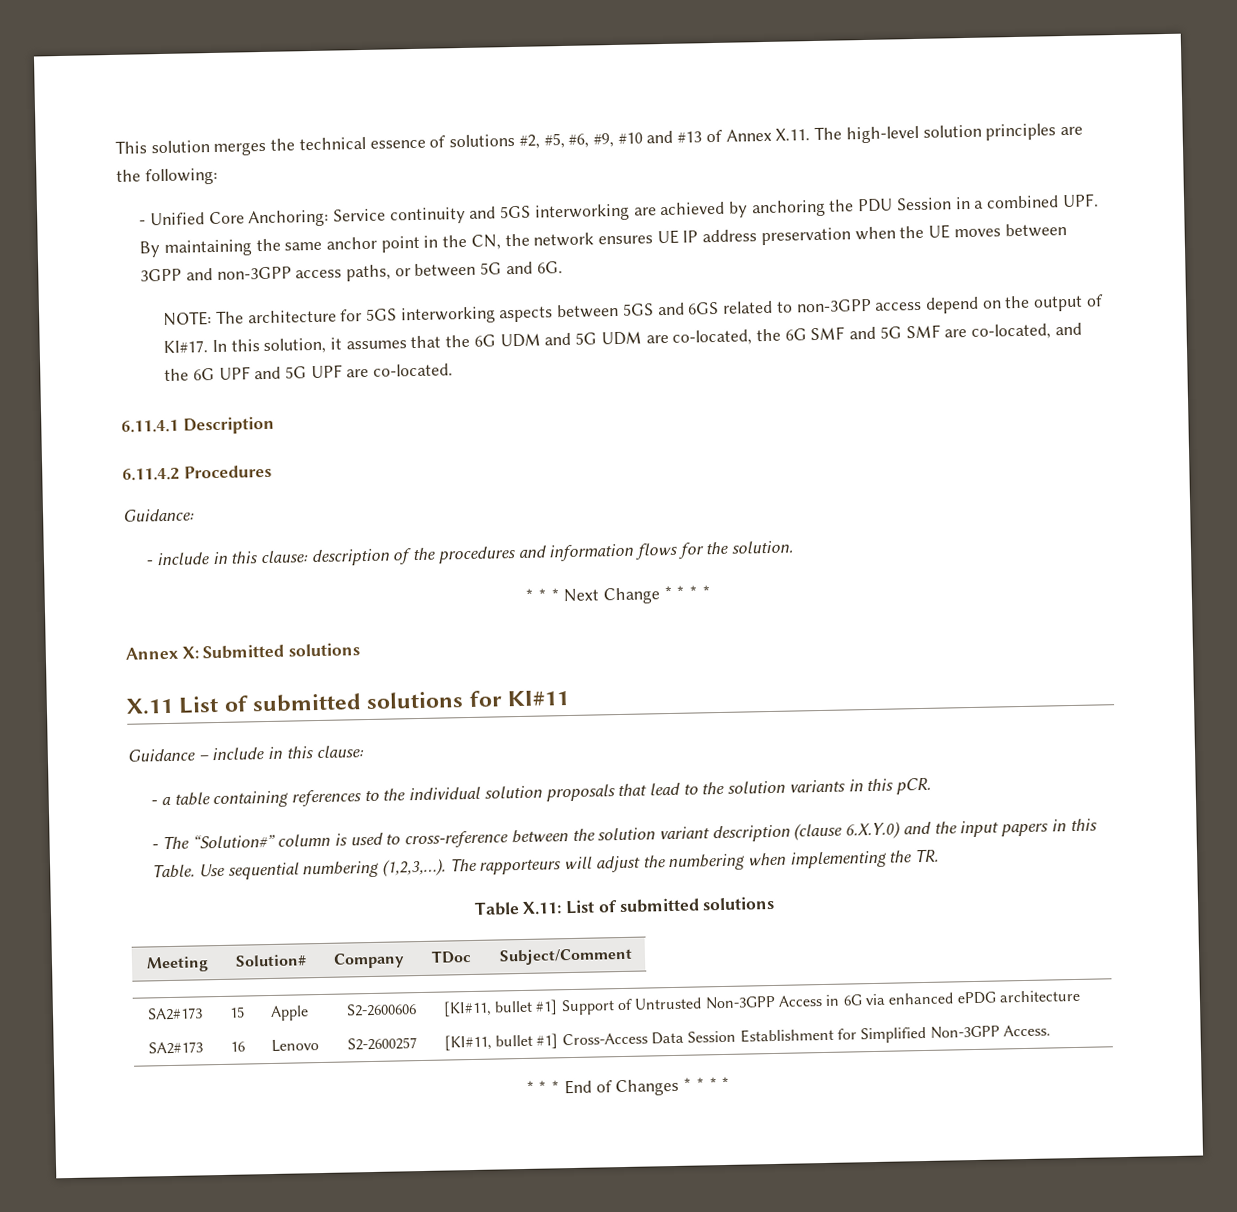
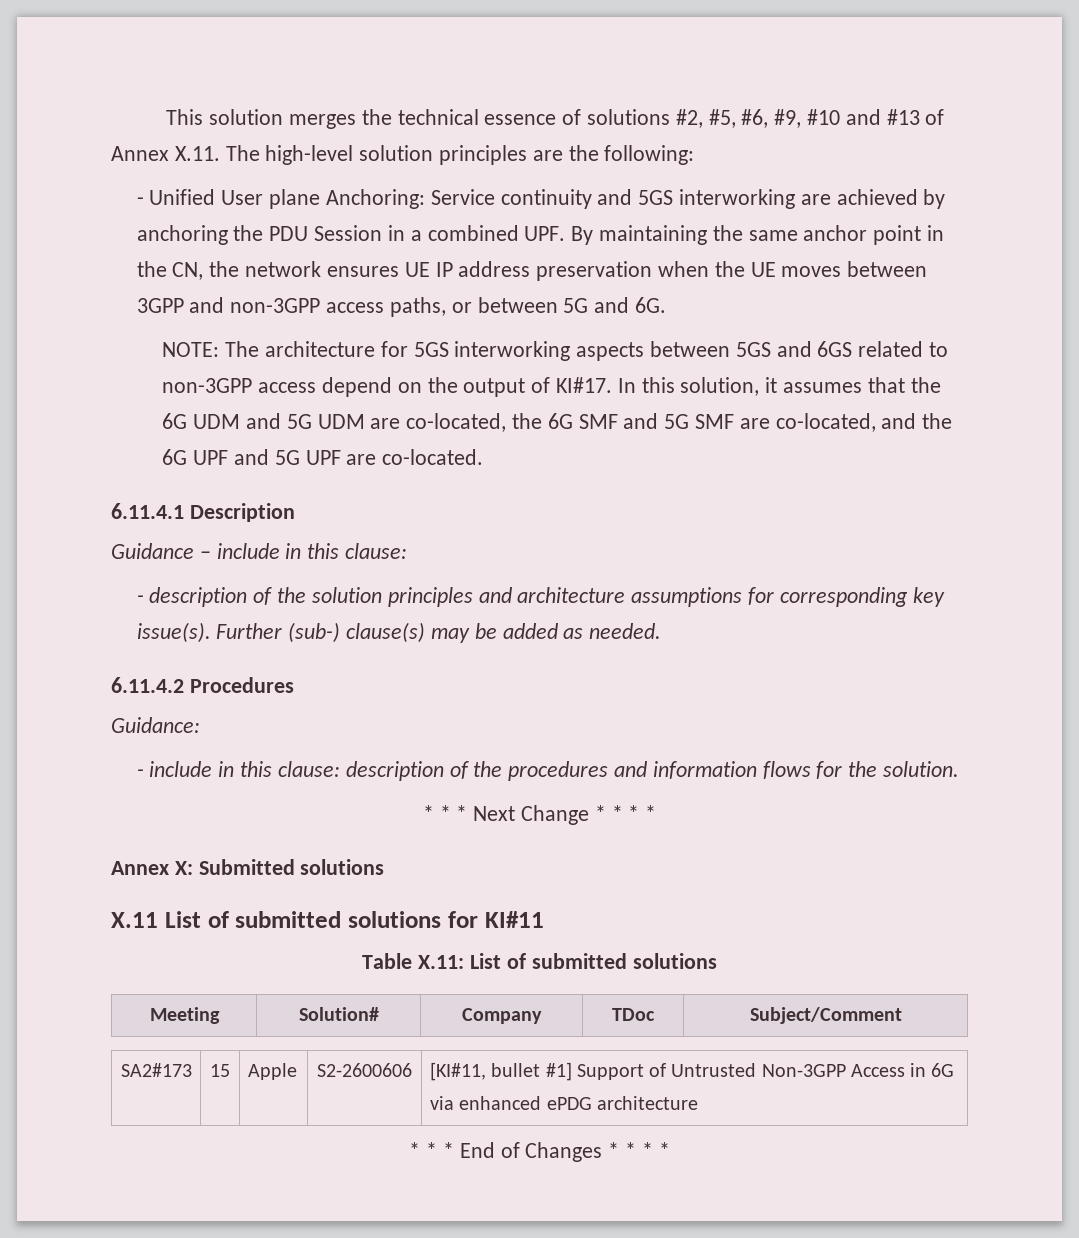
- - Unified Core Anchoring: Service continuity and 5GS interworking are achieved by anchoring the PDU Session in a combined UPF. By maintaining the same anchor point in the CN, the network ensures UE IP address preservation when the UE moves between 3GPP and non-3GPP access paths, or between 5G and 6G.
+ - Unified User plane Anchoring: Service continuity and 5GS interworking are achieved by anchoring the PDU Session in a combined UPF. By maintaining the same anchor point in the CN, the network ensures UE IP address preservation when the UE moves between 3GPP and non-3GPP access paths, or between 5G and 6G.
+ Guidance – include in this clause:
+ - description of the solution principles and architecture assumptions for corresponding key issue(s). Further (sub-) clause(s) may be added as needed.
- Guidance – include in this clause:
- - a table containing references to the individual solution proposals that lead to the solution variants in this pCR.
- - The “Solution#” column is used to cross-reference between the solution variant description (clause 6.X.Y.0) and the input papers in this Table. Use sequential numbering (1,2,3,…). The rapporteurs will adjust the numbering when implementing the TR.
- SA2#173 | 16 | Lenovo | S2-2600257 | [KI#11, bullet #1] Cross-Access Data Session Establishment for Simplified Non-3GPP Access.

